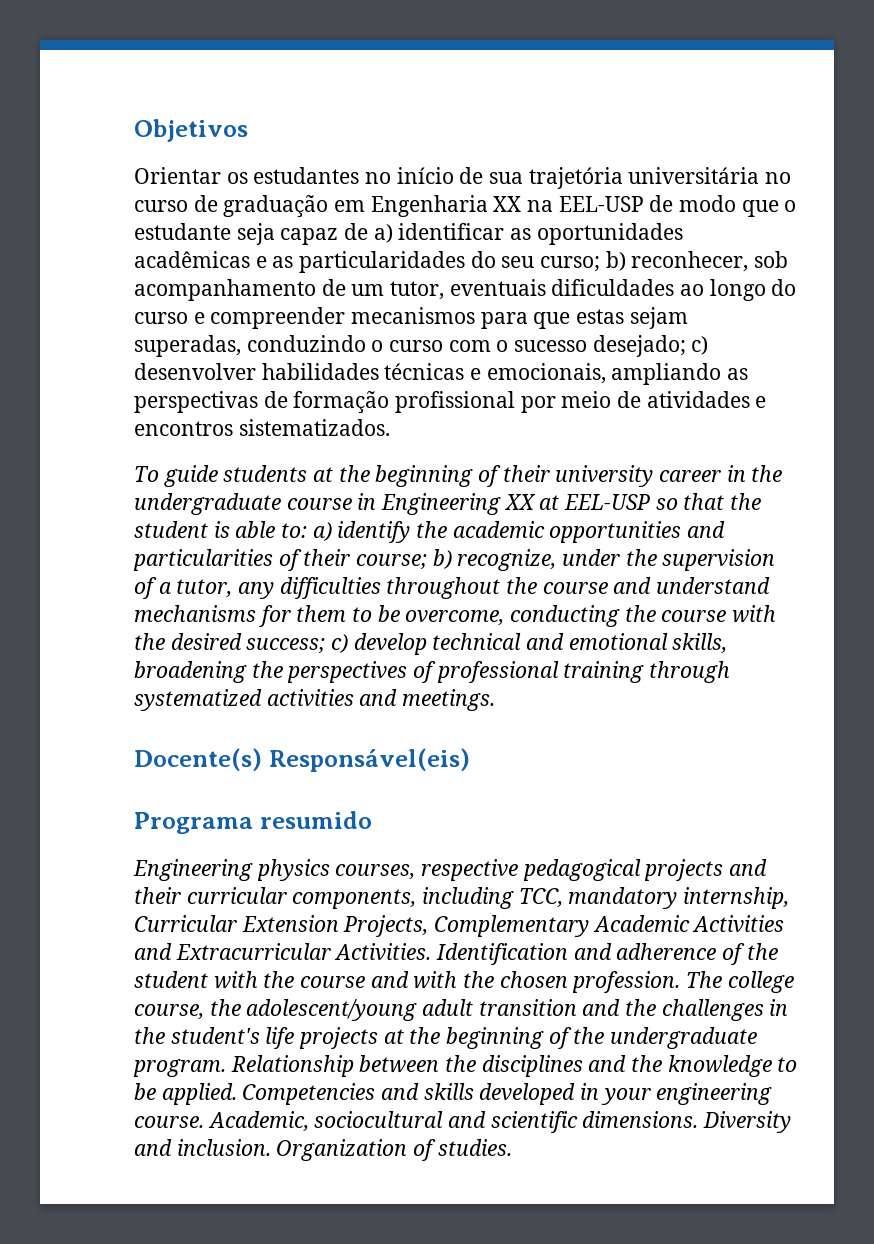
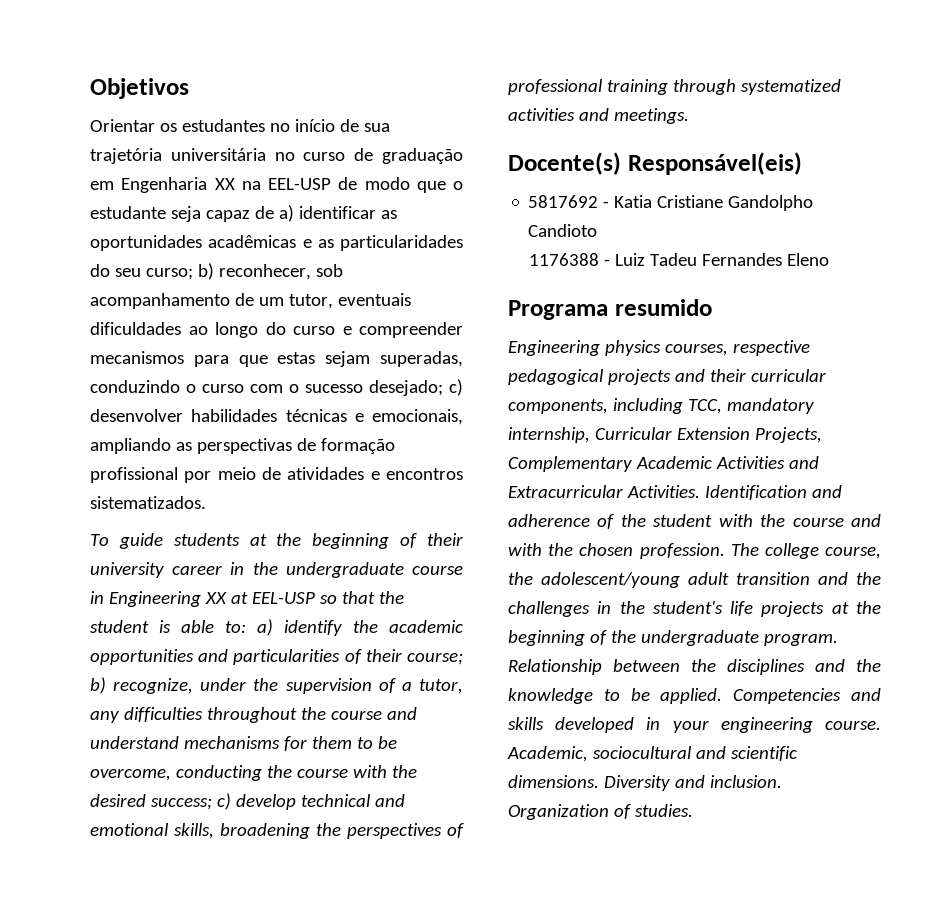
+ 5817692 - Katia Cristiane Gandolpho Candioto
+ 1176388 - Luiz Tadeu Fernandes Eleno

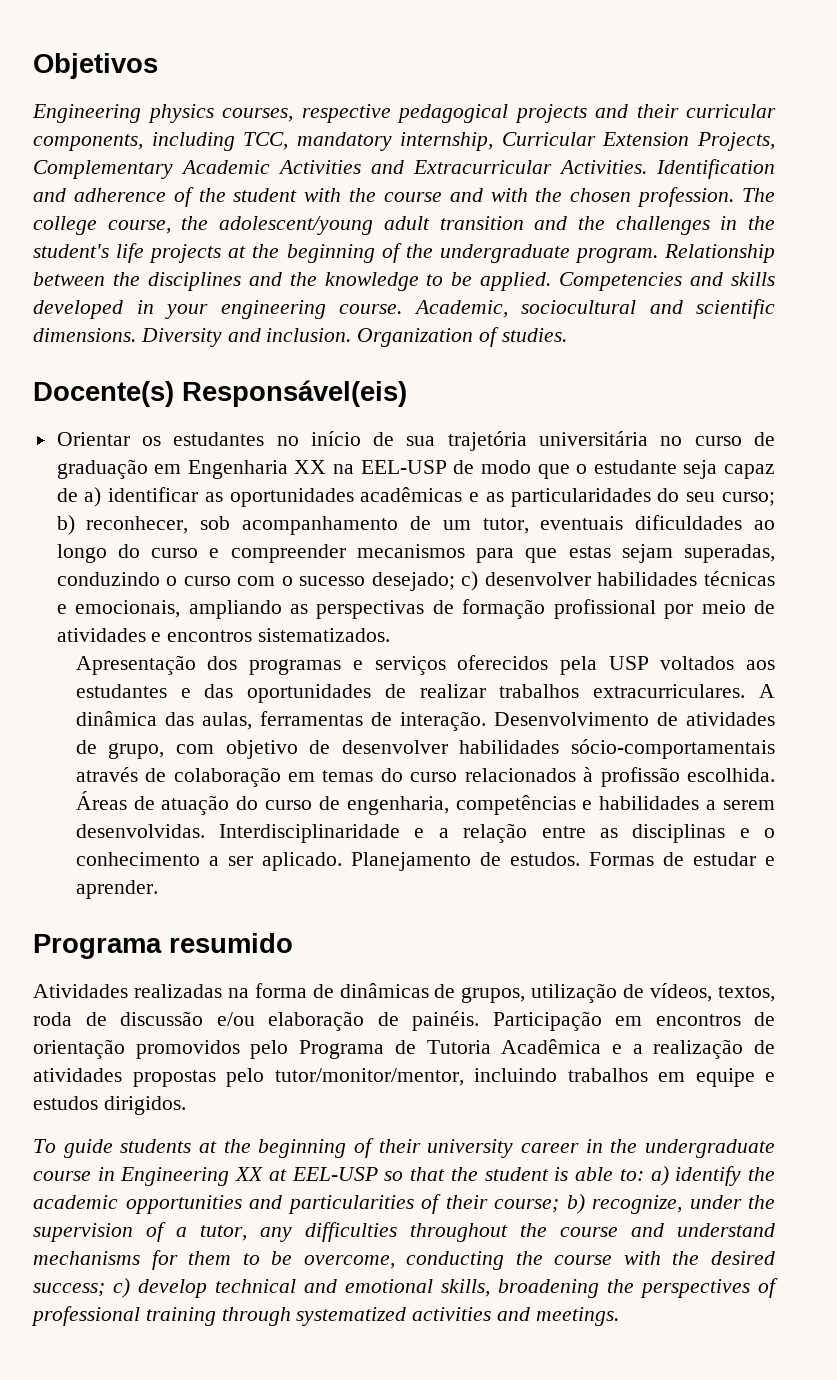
- Orientar os estudantes no início de sua trajetória universitária no curso de graduação em Engenharia XX na EEL-USP de modo que o estudante seja capaz de a) identificar as oportunidades acadêmicas e as particularidades do seu curso; b) reconhecer, sob acompanhamento de um tutor, eventuais dificuldades ao longo do curso e compreender mecanismos para que estas sejam superadas, conduzindo o curso com o sucesso desejado; c) desenvolver habilidades técnicas e emocionais, ampliando as perspectivas de formação profissional por meio de atividades e encontros sistematizados.
- To guide students at the beginning of their university career in the undergraduate course in Engineering XX at EEL-USP so that the student is able to: a) identify the academic opportunities and particularities of their course; b) recognize, under the supervision of a tutor, any difficulties throughout the course and understand mechanisms for them to be overcome, conducting the course with the desired success; c) develop technical and emotional skills, broadening the perspectives of professional training through systematized activities and meetings.
- Docente(s) Responsável(eis)
- 5817692 - Katia Cristiane Gandolpho Candioto
- 1176388 - Luiz Tadeu Fernandes Eleno
- Programa resumido
+ Docente(s) Responsável(eis)
+ Orientar os estudantes no início de sua trajetória universitária no curso de graduação em Engenharia XX na EEL-USP de modo que o estudante seja capaz de a) identificar as oportunidades acadêmicas e as particularidades do seu curso; b) reconhecer, sob acompanhamento de um tutor, eventuais dificuldades ao longo do curso e compreender mecanismos para que estas sejam superadas, conduzindo o curso com o sucesso desejado; c) desenvolver habilidades técnicas e emocionais, ampliando as perspectivas de formação profissional por meio de atividades e encontros sistematizados.
+ Apresentação dos programas e serviços oferecidos pela USP voltados aos estudantes e das oportunidades de realizar trabalhos extracurriculares. A dinâmica das aulas, ferramentas de interação. Desenvolvimento de atividades de grupo, com objetivo de desenvolver habilidades sócio-comportamentais através de colaboração em temas do curso relacionados à profissão escolhida. Áreas de atuação do curso de engenharia, competências e habilidades a serem desenvolvidas. Interdisciplinaridade e a relação entre as disciplinas e o conhecimento a ser aplicado. Planejamento de estudos. Formas de estudar e aprender.
+ Programa resumido
+ Atividades realizadas na forma de dinâmicas de grupos, utilização de vídeos, textos, roda de discussão e/ou elaboração de painéis. Participação em encontros de orientação promovidos pelo Programa de Tutoria Acadêmica e a realização de atividades propostas pelo tutor/monitor/mentor, incluindo trabalhos em equipe e estudos dirigidos.
+ To guide students at the beginning of their university career in the undergraduate course in Engineering XX at EEL-USP so that the student is able to: a) identify the academic opportunities and particularities of their course; b) recognize, under the supervision of a tutor, any difficulties throughout the course and understand mechanisms for them to be overcome, conducting the course with the desired success; c) develop technical and emotional skills, broadening the perspectives of professional training through systematized activities and meetings.

